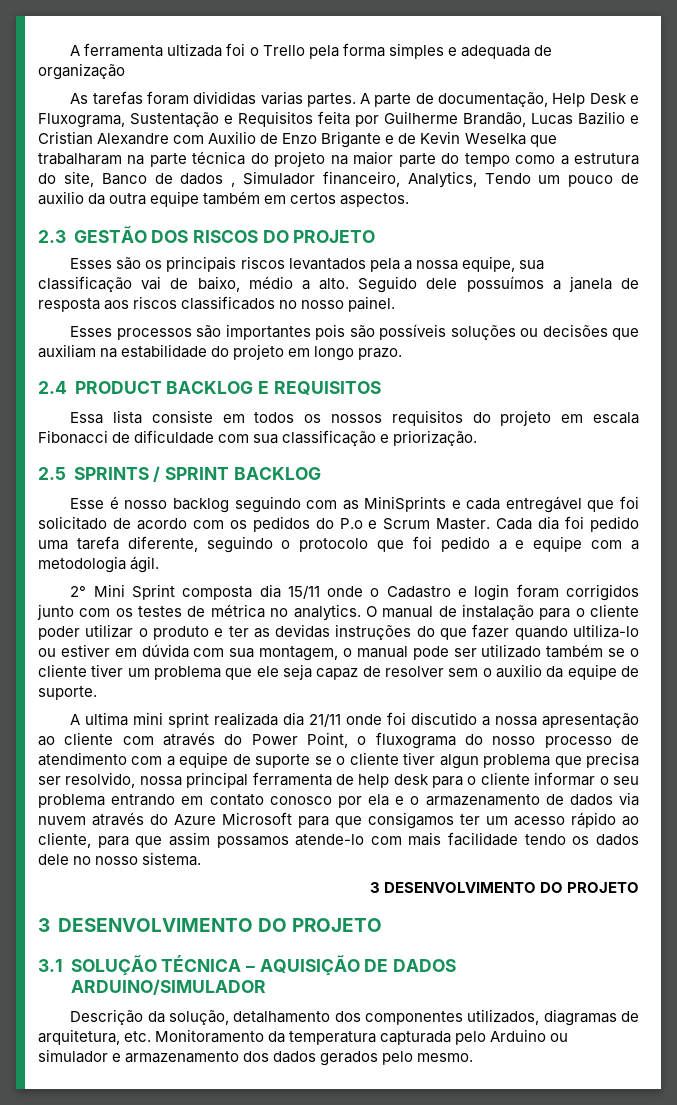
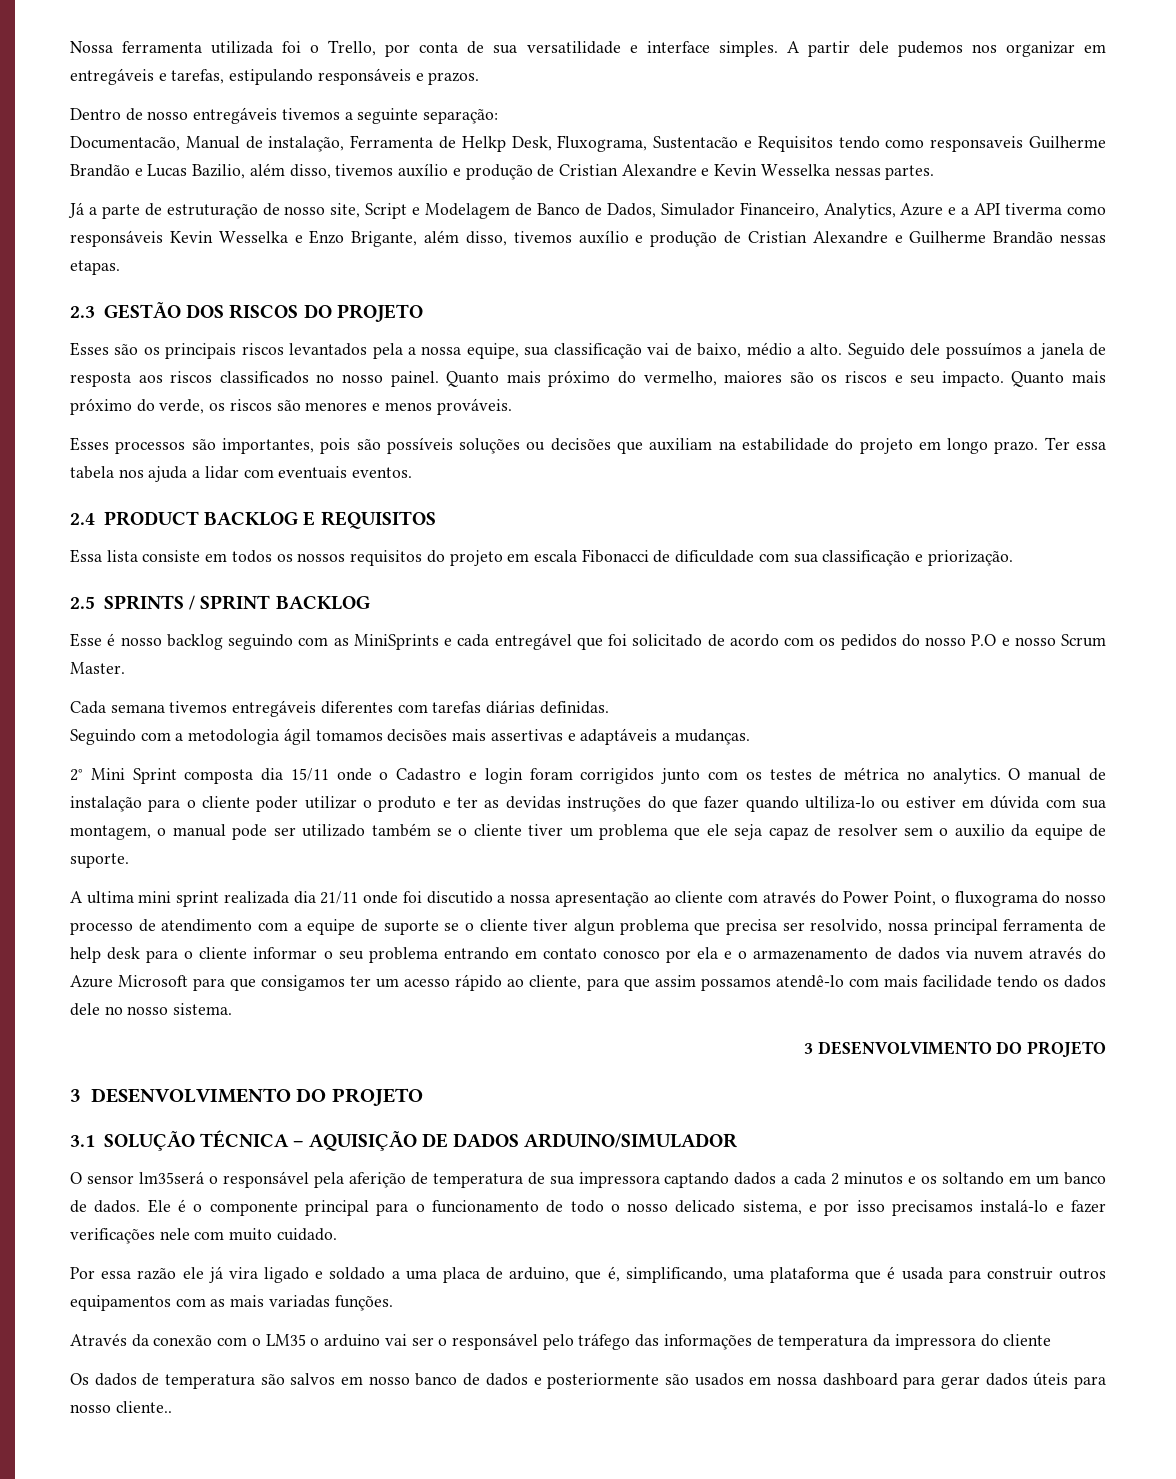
- A ferramenta ultizada foi o Trello pela forma simples e adequada de organização
- As tarefas foram divididas varias partes. A parte de documentação, Help Desk e Fluxograma, Sustentação e Requisitos feita por Guilherme Brandão, Lucas Bazilio e Cristian Alexandre com Auxilio de Enzo Brigante e de Kevin Weselka que trabalharam na parte técnica do projeto na maior parte do tempo como a estrutura do site, Banco de dados , Simulador financeiro, Analytics, Tendo um pouco de auxilio da outra equipe também em certos aspectos.
+ Nossa ferramenta utilizada foi o Trello, por conta de sua versatilidade e interface simples. A partir dele pudemos nos organizar em entregáveis e tarefas, estipulando responsáveis e prazos.
+ Dentro de nosso entregáveis tivemos a seguinte separação:
+ Documentacão, Manual de instalação, Ferramenta de Helkp Desk, Fluxograma, Sustentacão e Requisitos tendo como responsaveis Guilherme Brandão e Lucas Bazilio, além disso, tivemos auxílio e produção de Cristian Alexandre e Kevin Wesselka nessas partes.
+ Já a parte de estruturação de nosso site, Script e Modelagem de Banco de Dados, Simulador Financeiro, Analytics, Azure e a API tiverma como responsáveis Kevin Wesselka e Enzo Brigante, além disso, tivemos auxílio e produção de Cristian Alexandre e Guilherme Brandão nessas etapas.
+ Quanto mais próximo do vermelho, maiores são os riscos e seu impacto. Quanto mais próximo do verde, os riscos são menores e menos prováveis.
- Esses processos são importantes pois são possíveis soluções ou decisões que auxiliam na estabilidade do projeto em longo prazo.
+ Esses processos são importantes, pois são possíveis soluções ou decisões que auxiliam na estabilidade do projeto em longo prazo. Ter essa tabela nos ajuda a lidar com eventuais eventos.
- Esse é nosso backlog seguindo com as MiniSprints e cada entregável que foi solicitado de acordo com os pedidos do P.o e Scrum Master. Cada dia foi pedido uma tarefa diferente, seguindo o protocolo que foi pedido a e equipe com a metodologia ágil.
+ Esse é nosso backlog seguindo com as MiniSprints e cada entregável que foi solicitado de acordo com os pedidos do nosso P.O e nosso Scrum Master.
+ Cada semana tivemos entregáveis diferentes com tarefas diárias definidas.
+ Seguindo com a metodologia ágil tomamos decisões mais assertivas e adaptáveis a mudanças.
- A ultima mini sprint realizada dia 21/11 onde foi discutido a nossa apresentação ao cliente com através do Power Point, o fluxograma do nosso processo de atendimento com a equipe de suporte se o cliente tiver algun problema que precisa ser resolvido, nossa principal ferramenta de help desk para o cliente informar o seu problema entrando em contato conosco por ela e o armazenamento de dados via nuvem através do Azure Microsoft para que consigamos ter um acesso rápido ao cliente, para que assim possamos atende-lo com mais facilidade tendo os dados dele no nosso sistema.
+ A ultima mini sprint realizada dia 21/11 onde foi discutido a nossa apresentação ao cliente com através do Power Point, o fluxograma do nosso processo de atendimento com a equipe de suporte se o cliente tiver algun problema que precisa ser resolvido, nossa principal ferramenta de help desk para o cliente informar o seu problema entrando em contato conosco por ela e o armazenamento de dados via nuvem através do Azure Microsoft para que consigamos ter um acesso rápido ao cliente, para que assim possamos atendê-lo com mais facilidade tendo os dados dele no nosso sistema.
- Descrição da solução, detalhamento dos componentes utilizados, diagramas de arquitetura, etc. Monitoramento da temperatura capturada pelo Arduino ou simulador e armazenamento dos dados gerados pelo mesmo.
+ O sensor lm35será o responsável pela aferição de temperatura de sua impressora captando dados a cada 2 minutos e os soltando em um banco de dados. Ele é o componente principal para o funcionamento de todo o nosso delicado sistema, e por isso precisamos instalá-lo e fazer verificações nele com muito cuidado.
+ Por essa razão ele já vira ligado e soldado a uma placa de arduino, que é, simplificando, uma plataforma que é usada para construir outros equipamentos com as mais variadas funções.
+ Através da conexão com o LM35 o arduino vai ser o responsável pelo tráfego das informações de temperatura da impressora do cliente
+ Os dados de temperatura são salvos em nosso banco de dados e posteriormente são usados em nossa dashboard para gerar dados úteis para nosso cliente..

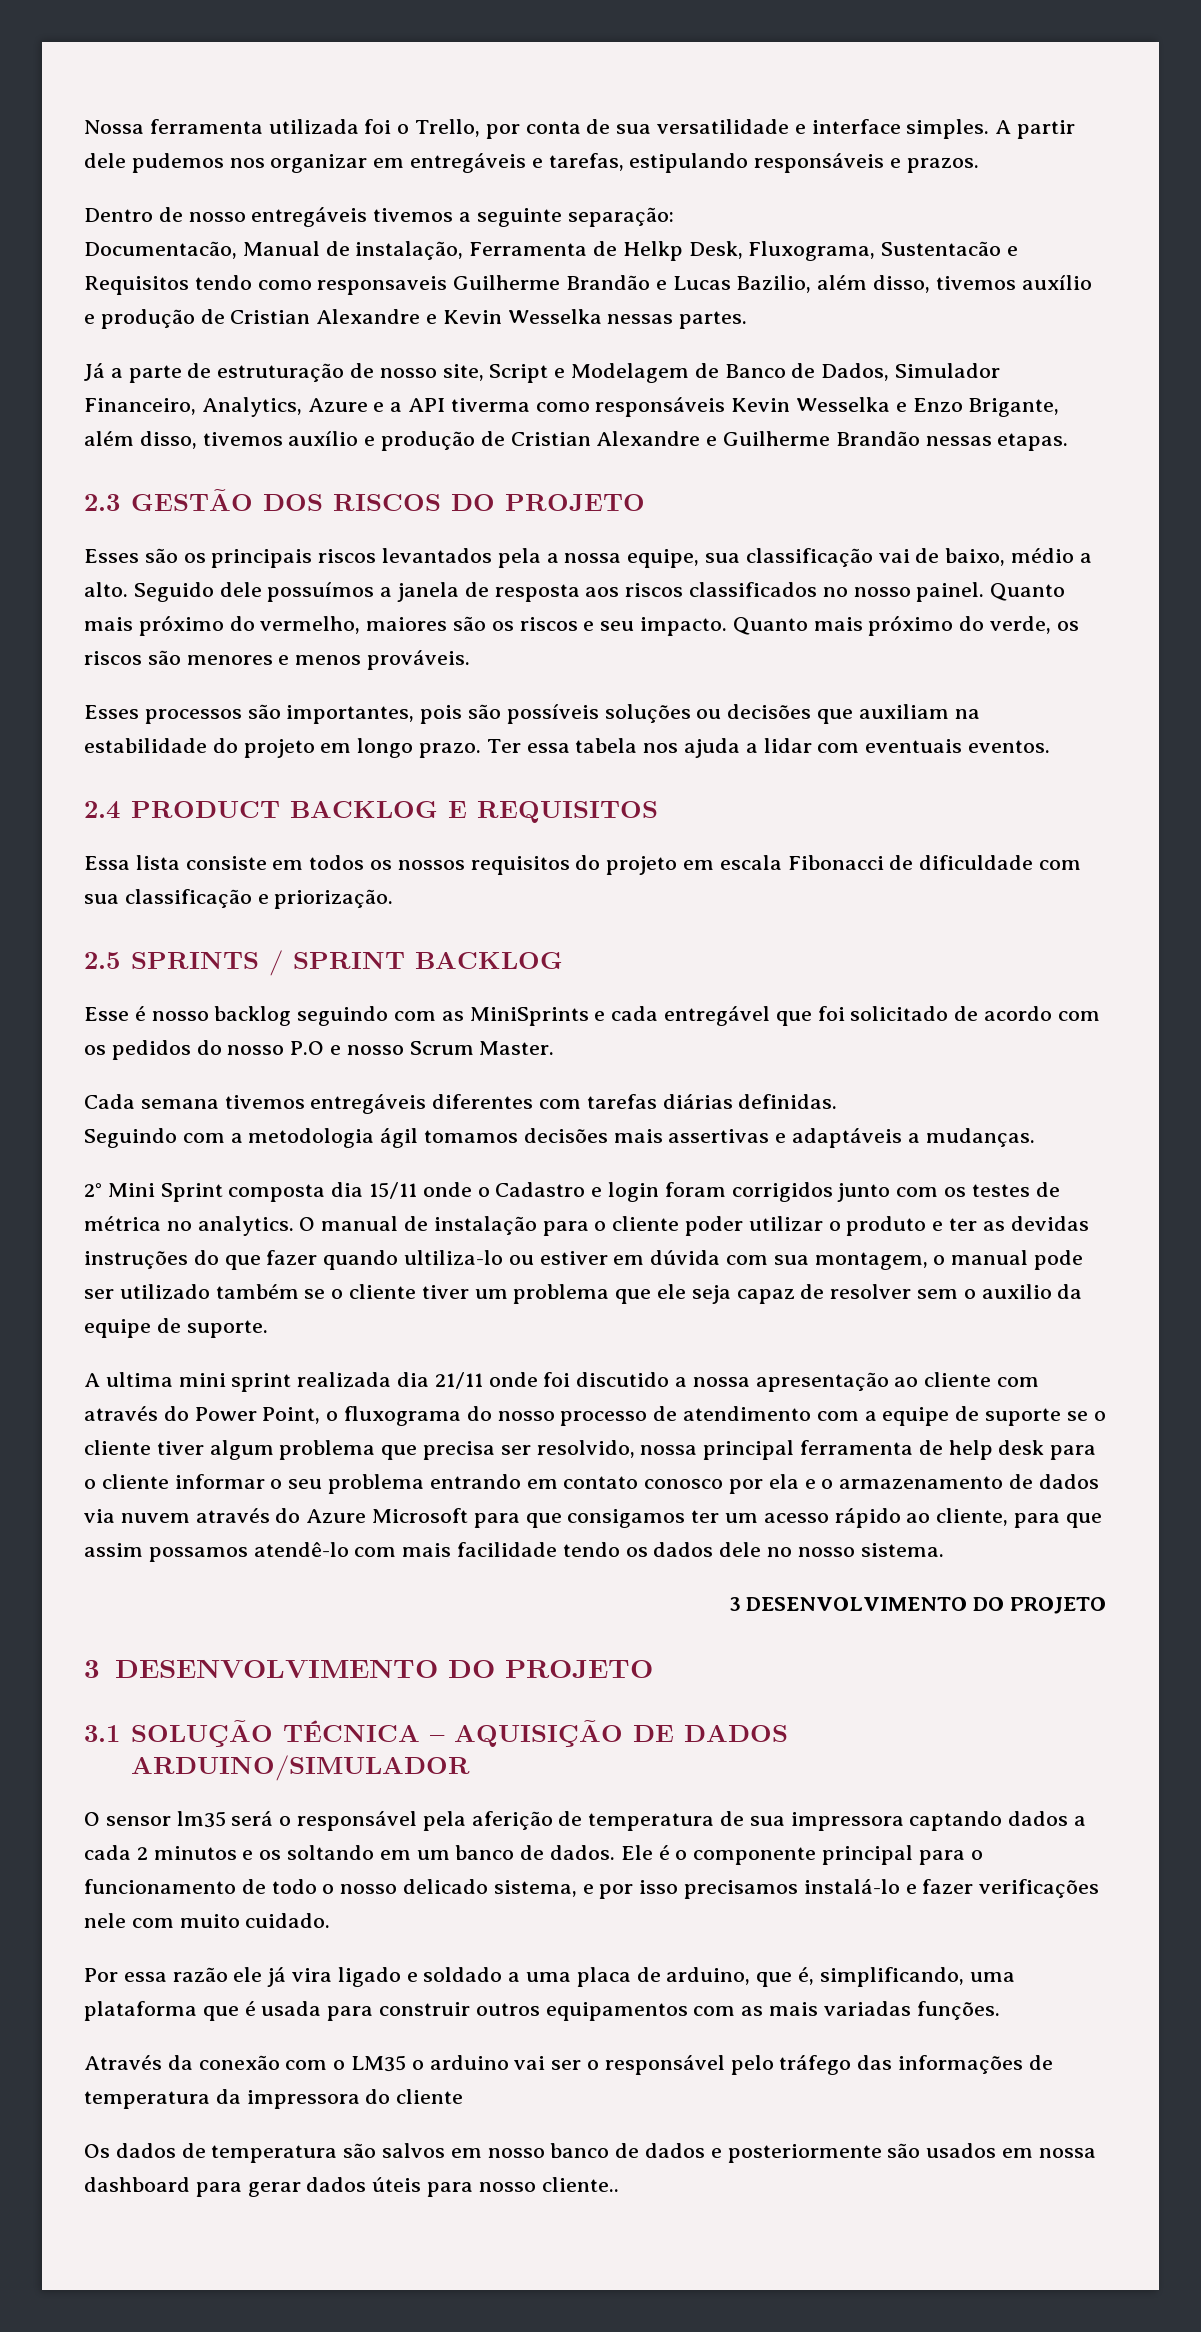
- A ultima mini sprint realizada dia 21/11 onde foi discutido a nossa apresentação ao cliente com através do Power Point, o fluxograma do nosso processo de atendimento com a equipe de suporte se o cliente tiver algun problema que precisa ser resolvido, nossa principal ferramenta de help desk para o cliente informar o seu problema entrando em contato conosco por ela e o armazenamento de dados via nuvem através do Azure Microsoft para que consigamos ter um acesso rápido ao cliente, para que assim possamos atendê-lo com mais facilidade tendo os dados dele no nosso sistema.
+ A ultima mini sprint realizada dia 21/11 onde foi discutido a nossa apresentação ao cliente com através do Power Point, o fluxograma do nosso processo de atendimento com a equipe de suporte se o cliente tiver algum problema que precisa ser resolvido, nossa principal ferramenta de help desk para o cliente informar o seu problema entrando em contato conosco por ela e o armazenamento de dados via nuvem através do Azure Microsoft para que consigamos ter um acesso rápido ao cliente, para que assim possamos atendê-lo com mais facilidade tendo os dados dele no nosso sistema.
- O sensor lm35será o responsável pela aferição de temperatura de sua impressora captando dados a cada 2 minutos e os soltando em um banco de dados.
+ O sensor lm35 será o responsável pela aferição de temperatura de sua impressora captando dados a cada 2 minutos e os soltando em um banco de dados.

